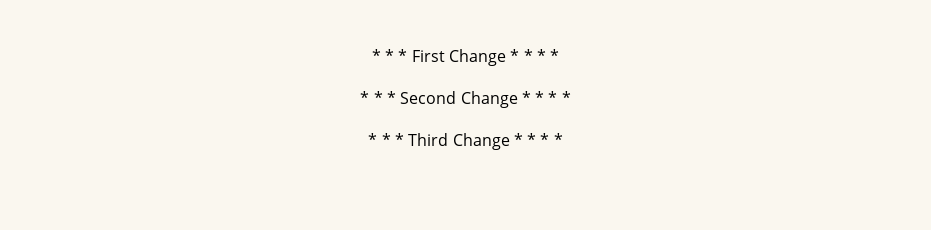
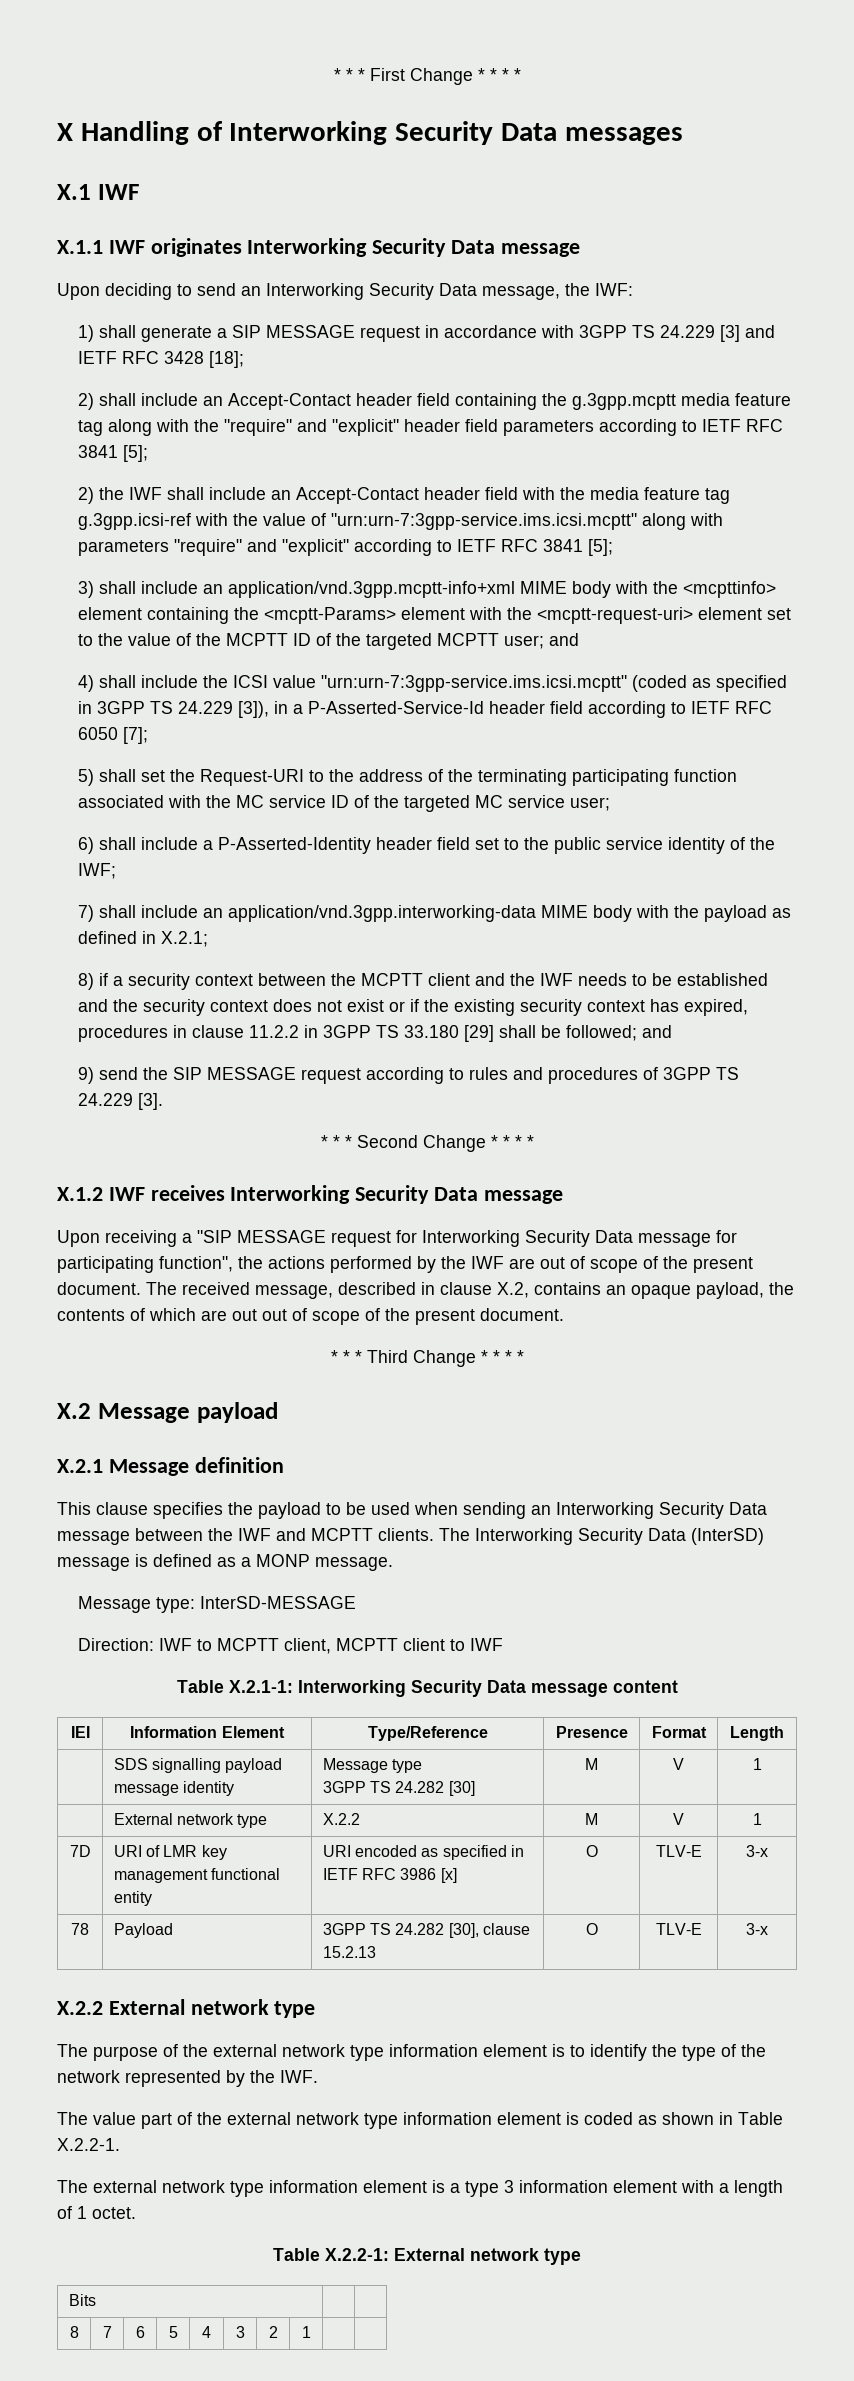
+ X Handling of Interworking Security Data messages
+ X.1 IWF
+ X.1.1 IWF originates Interworking Security Data message
+ Upon deciding to send an Interworking Security Data message, the IWF:
+ 1) shall generate a SIP MESSAGE request in accordance with 3GPP TS 24.229 [3] and IETF RFC 3428 [18];
+ 2) shall include an Accept-Contact header field containing the g.3gpp.mcptt media feature tag along with the "require" and "explicit" header field parameters according to IETF RFC 3841 [5];
+ 2) the IWF shall include an Accept-Contact header field with the media feature tag g.3gpp.icsi-ref with the value of "urn:urn-7:3gpp-service.ims.icsi.mcptt" along with parameters "require" and "explicit" according to IETF RFC 3841 [5];
+ 3) shall include an application/vnd.3gpp.mcptt-info+xml MIME body with the <mcpttinfo> element containing the <mcptt-Params> element with the <mcptt-request-uri> element set to the value of the MCPTT ID of the targeted MCPTT user; and
+ 4) shall include the ICSI value "urn:urn-7:3gpp-service.ims.icsi.mcptt" (coded as specified in 3GPP TS 24.229 [3]), in a P-Asserted-Service-Id header field according to IETF RFC 6050 [7];
+ 5) shall set the Request-URI to the address of the terminating participating function associated with the MC service ID of the targeted MC service user;
+ 6) shall include a P-Asserted-Identity header field set to the public service identity of the IWF;
+ 7) shall include an application/vnd.3gpp.interworking-data MIME body with the payload as defined in X.2.1;
+ 8) if a security context between the MCPTT client and the IWF needs to be established and the security context does not exist or if the existing security context has expired, procedures in clause 11.2.2 in 3GPP TS 33.180 [29] shall be followed; and
+ 9) send the SIP MESSAGE request according to rules and procedures of 3GPP TS 24.229 [3].
+ X.1.2 IWF receives Interworking Security Data message
+ Upon receiving a "SIP MESSAGE request for Interworking Security Data message for participating function", the actions performed by the IWF are out of scope of the present document. The received message, described in clause X.2, contains an opaque payload, the contents of which are out out of scope of the present document.
+ X.2 Message payload
+ X.2.1 Message definition
+ This clause specifies the payload to be used when sending an Interworking Security Data message between the IWF and MCPTT clients. The Interworking Security Data (InterSD) message is defined as a MONP message.
+ Message type: InterSD-MESSAGE
+ Direction: IWF to MCPTT client, MCPTT client to IWF
+ Table X.2.1-1: Interworking Security Data message content
+ IEI | Information Element | Type/Reference | Presence | Format | Length
+ | SDS signalling payload message identity | Message type
+ 3GPP TS 24.282 [30] | M | V | 1
+ | External network type | X.2.2 | M | V | 1
+ 7D | URI of LMR key management functional entity | URI encoded as specified in IETF RFC 3986 [x] | O | TLV-E | 3-x
+ 78 | Payload | 3GPP TS 24.282 [30], clause 15.2.13 | O | TLV-E | 3-x
+ X.2.2 External network type
+ The purpose of the external network type information element is to identify the type of the network represented by the IWF.
+ The value part of the external network type information element is coded as shown in Table X.2.2-1.
+ The external network type information element is a type 3 information element with a length of 1 octet.
+ Table X.2.2-1: External network type
+ Bits | |
+ 8 | 7 | 6 | 5 | 4 | 3 | 2 | 1 | |

